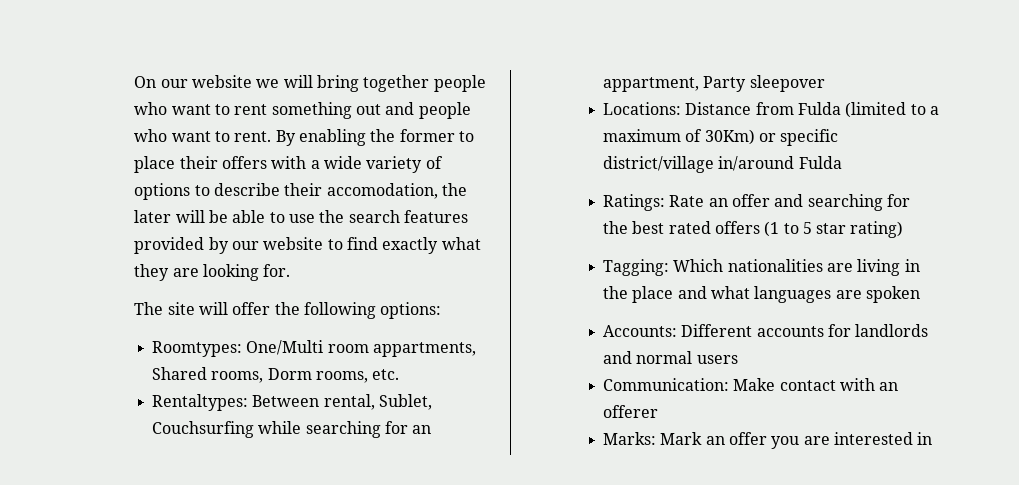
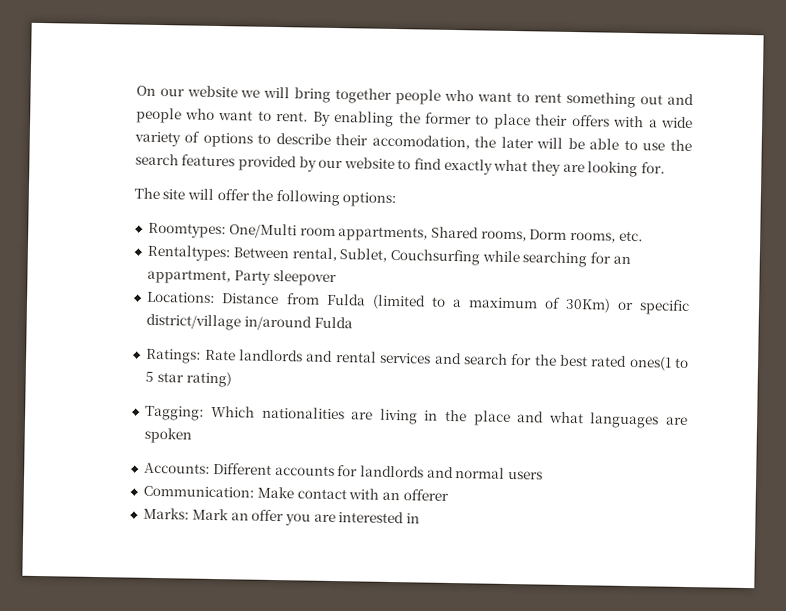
- Ratings: Rate an offer and searching for the best rated offers (1 to 5 star rating)
+ Ratings: Rate landlords and rental services and search for the best rated ones(1 to 5 star rating)

